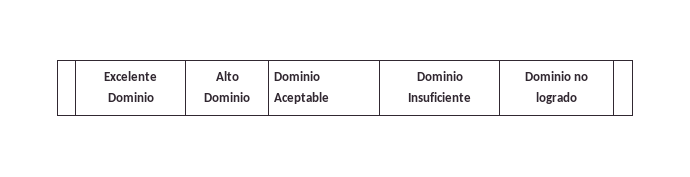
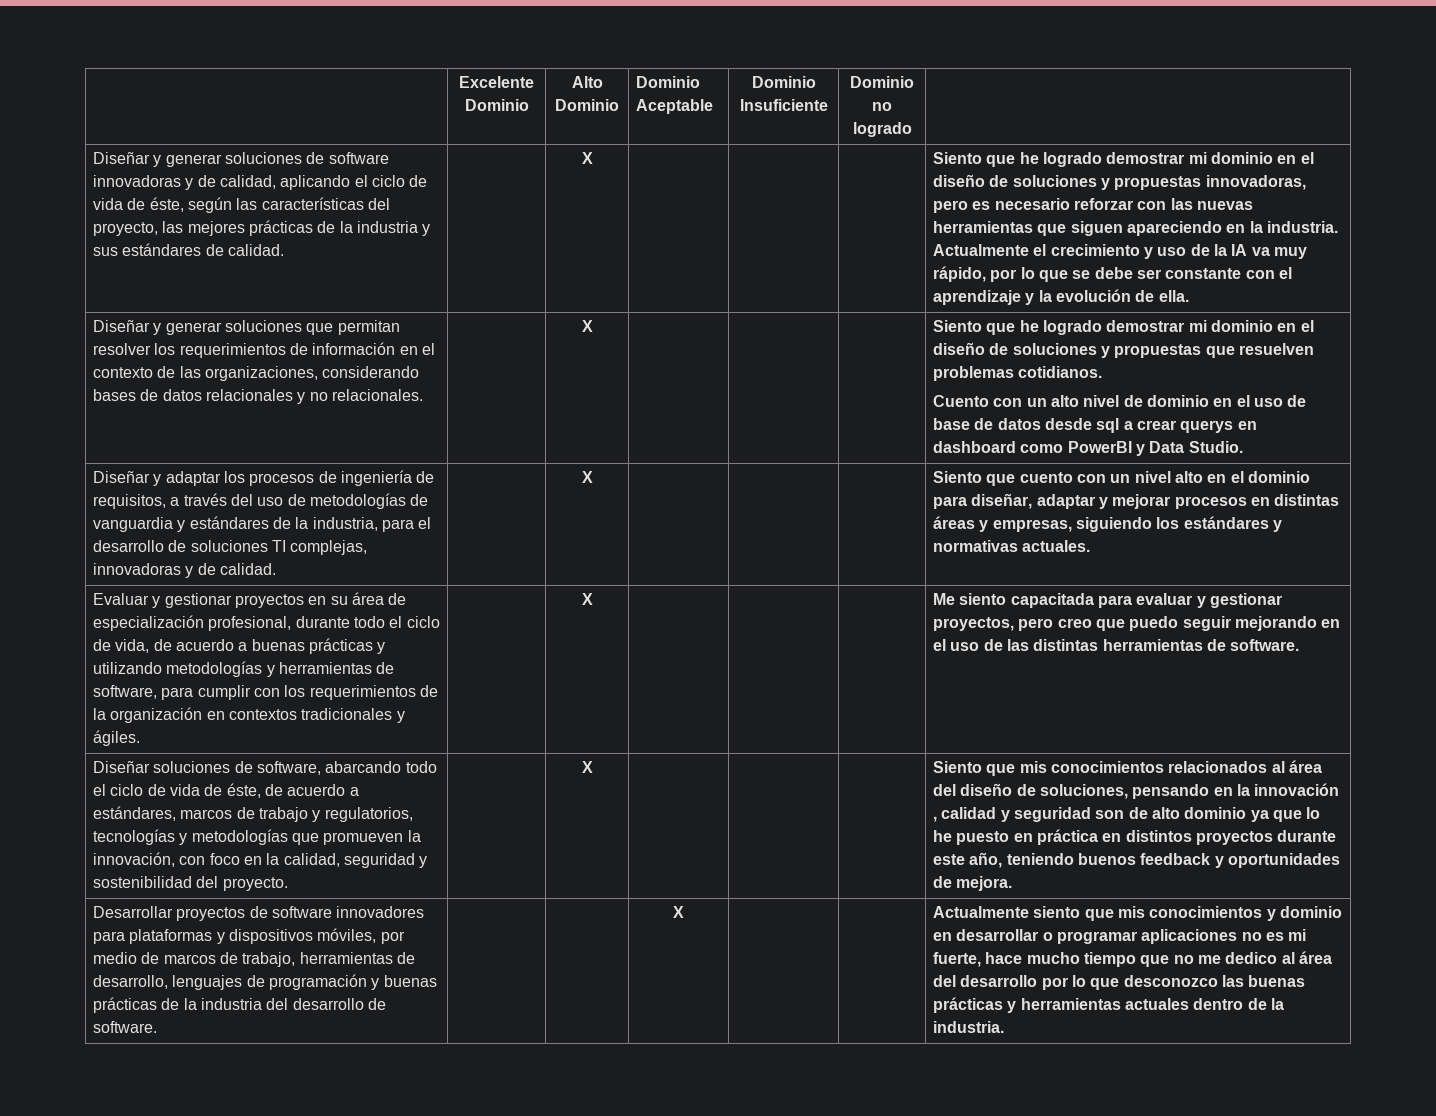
+ Diseñar y generar soluciones de software innovadoras y de calidad, aplicando el ciclo de vida de éste, según las características del proyecto, las mejores prácticas de la industria y sus estándares de calidad. | | X | | | | Siento que he logrado demostrar mi dominio en el diseño de soluciones y propuestas innovadoras, pero es necesario reforzar con las nuevas herramientas que siguen apareciendo en la industria. Actualmente el crecimiento y uso de la IA va muy rápido, por lo que se debe ser constante con el aprendizaje y la evolución de ella.
+ Diseñar y generar soluciones que permitan resolver los requerimientos de información en el contexto de las organizaciones, considerando bases de datos relacionales y no relacionales. | | X | | | | Siento que he logrado demostrar mi dominio en el diseño de soluciones y propuestas que resuelven problemas cotidianos.
+ Cuento con un alto nivel de dominio en el uso de base de datos desde sql a crear querys en dashboard como PowerBI y Data Studio.
+ Diseñar y adaptar los procesos de ingeniería de requisitos, a través del uso de metodologías de vanguardia y estándares de la industria, para el desarrollo de soluciones TI complejas, innovadoras y de calidad. | | X | | | | Siento que cuento con un nivel alto en el dominio para diseñar, adaptar y mejorar procesos en distintas áreas y empresas, siguiendo los estándares y normativas actuales.
+ Evaluar y gestionar proyectos en su área de especialización profesional, durante todo el ciclo de vida, de acuerdo a buenas prácticas y utilizando metodologías y herramientas de software, para cumplir con los requerimientos de la organización en contextos tradicionales y ágiles. | | X | | | | Me siento capacitada para evaluar y gestionar proyectos, pero creo que puedo seguir mejorando en el uso de las distintas herramientas de software.
+ Diseñar soluciones de software, abarcando todo el ciclo de vida de éste, de acuerdo a estándares, marcos de trabajo y regulatorios, tecnologías y metodologías que promueven la innovación, con foco en la calidad, seguridad y sostenibilidad del proyecto. | | X | | | | Siento que mis conocimientos relacionados al área del diseño de soluciones, pensando en la innovación , calidad y seguridad son de alto dominio ya que lo he puesto en práctica en distintos proyectos durante este año, teniendo buenos feedback y oportunidades de mejora.
+ Desarrollar proyectos de software innovadores para plataformas y dispositivos móviles, por medio de marcos de trabajo, herramientas de desarrollo, lenguajes de programación y buenas prácticas de la industria del desarrollo de software. | | | X | | | Actualmente siento que mis conocimientos y dominio en desarrollar o programar aplicaciones no es mi fuerte, hace mucho tiempo que no me dedico al área del desarrollo por lo que desconozco las buenas prácticas y herramientas actuales dentro de la industria.

